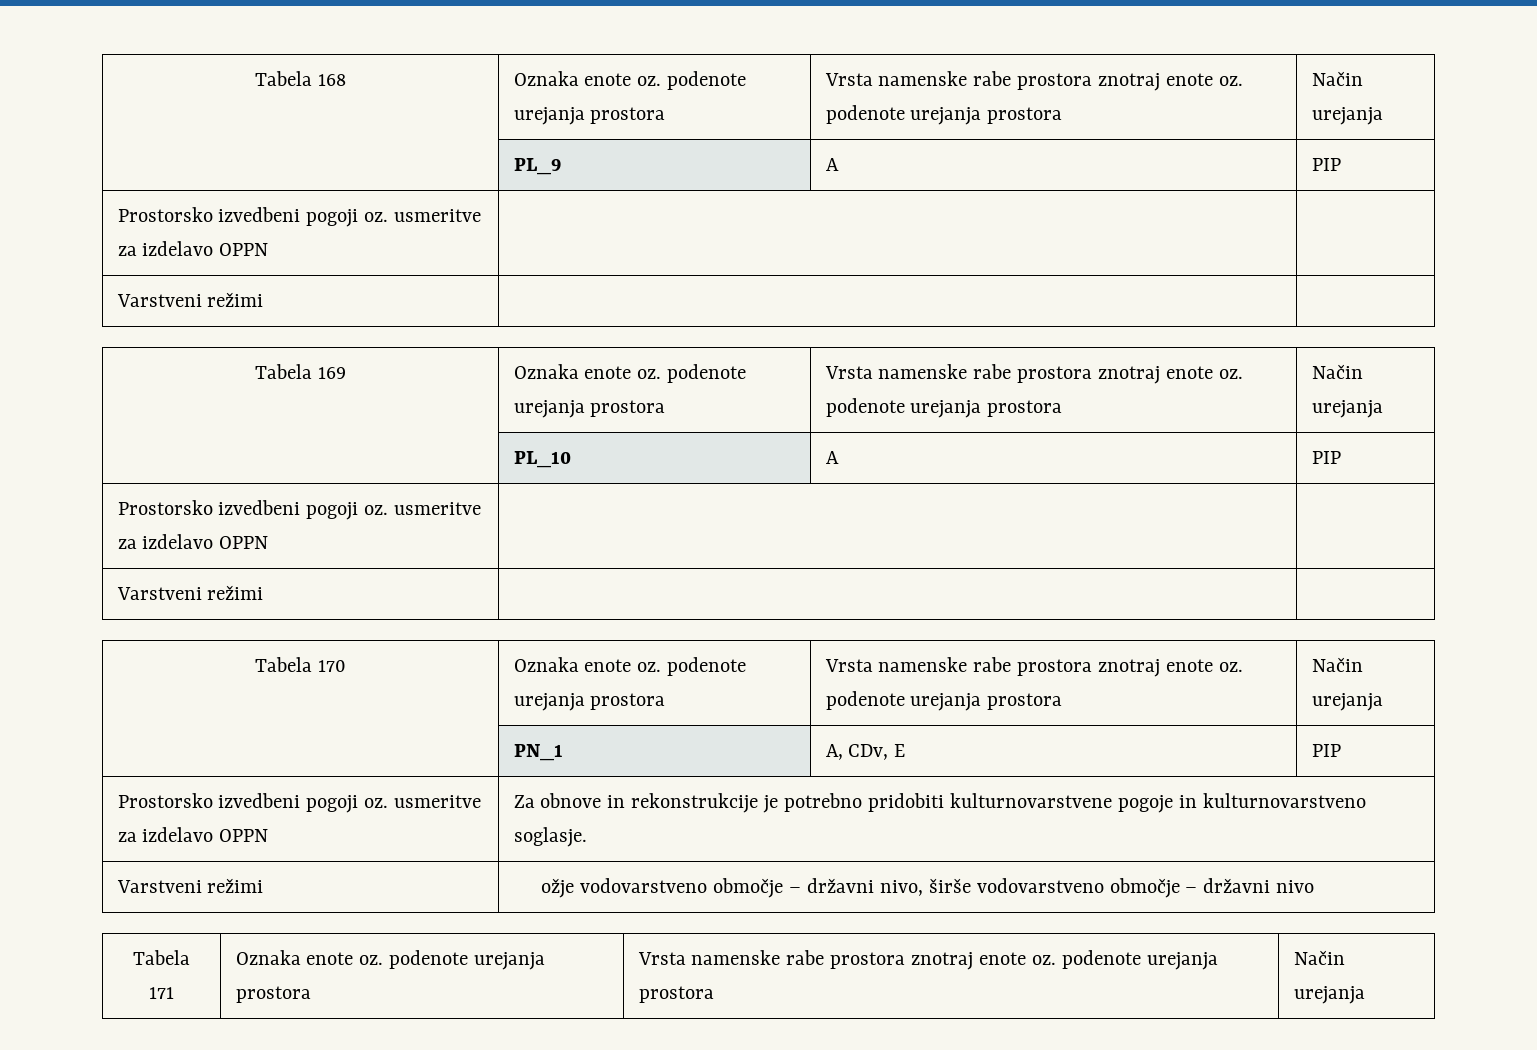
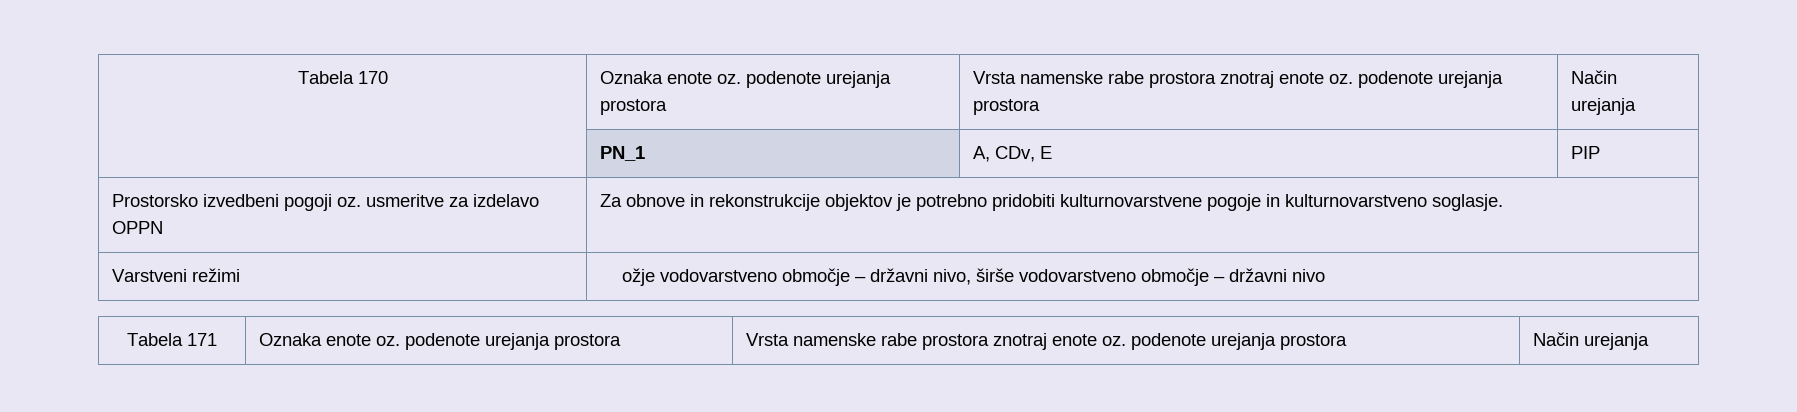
- Tabela 168 | Oznaka enote oz. podenote urejanja prostora | Vrsta namenske rabe prostora znotraj enote oz. podenote urejanja prostora | Način urejanja
- | PL_9 | A | PIP
- Prostorsko izvedbeni pogoji oz. usmeritve za izdelavo OPPN | |
- Varstveni režimi | |
- Tabela 169 | Oznaka enote oz. podenote urejanja prostora | Vrsta namenske rabe prostora znotraj enote oz. podenote urejanja prostora | Način urejanja
- | PL_10 | A | PIP
- Prostorsko izvedbeni pogoji oz. usmeritve za izdelavo OPPN | |
- Varstveni režimi | |
- Prostorsko izvedbeni pogoji oz. usmeritve za izdelavo OPPN | Za obnove in rekonstrukcije je potrebno pridobiti kulturnovarstvene pogoje in kulturnovarstveno soglasje.
+ Prostorsko izvedbeni pogoji oz. usmeritve za izdelavo OPPN | Za obnove in rekonstrukcije objektov je potrebno pridobiti kulturnovarstvene pogoje in kulturnovarstveno soglasje.

